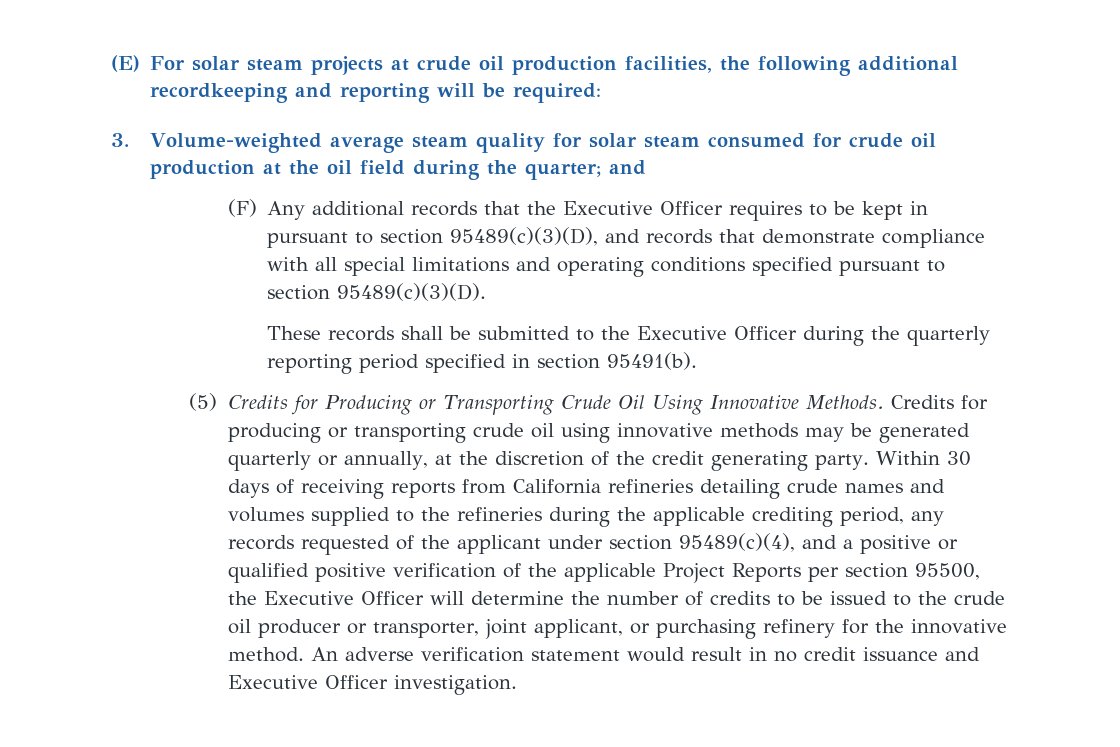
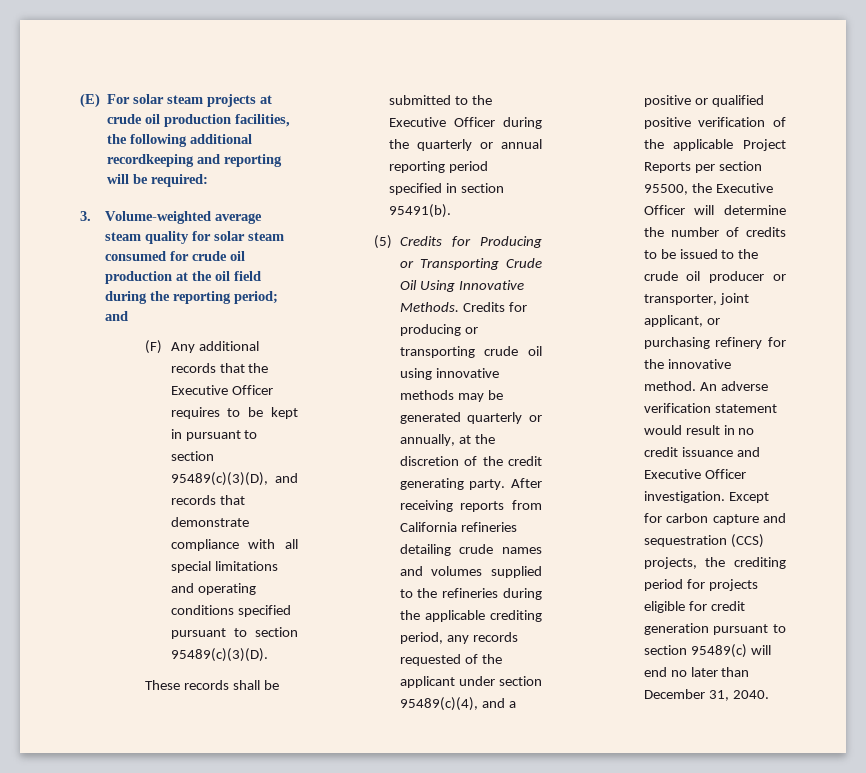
- 3. Volume-weighted average steam quality for solar steam consumed for crude oil production at the oil field during the quarter; and
+ 3. Volume-weighted average steam quality for solar steam consumed for crude oil production at the oil field during the reporting period; and
- These records shall be submitted to the Executive Officer during the quarterly reporting period specified in section 95491(b).
+ These records shall be submitted to the Executive Officer during the quarterly or annual reporting period specified in section 95491(b).
- Within 30 days of receiving reports from California refineries detailing crude names and volumes supplied to the refineries during the applicable crediting period, any records requested of the applicant under section 95489(c)(4), and a positive or qualified positive verification of the applicable Project Reports per section 95500, the Executive Officer will determine the number of credits to be issued to the crude oil producer or transporter, joint applicant, or purchasing refinery for the innovative method.
+ After receiving reports from California refineries detailing crude names and volumes supplied to the refineries during the applicable crediting period, any records requested of the applicant under section 95489(c)(4), and a positive or qualified positive verification of the applicable Project Reports per section 95500, the Executive Officer will determine the number of credits to be issued to the crude oil producer or transporter, joint applicant, or purchasing refinery for the innovative method.
+ Except for carbon capture and sequestration (CCS) projects, the crediting period for projects eligible for credit generation pursuant to section 95489(c) will end no later than December 31, 2040.

